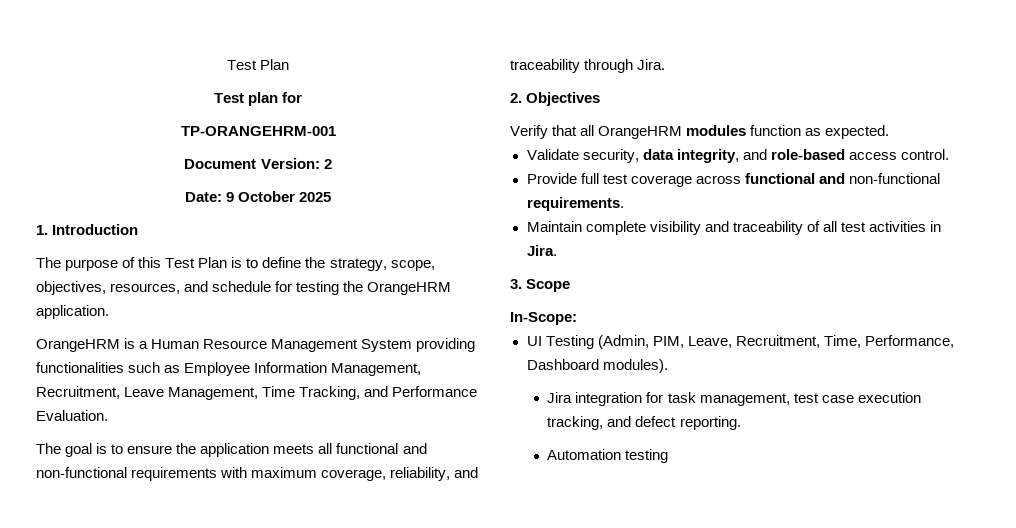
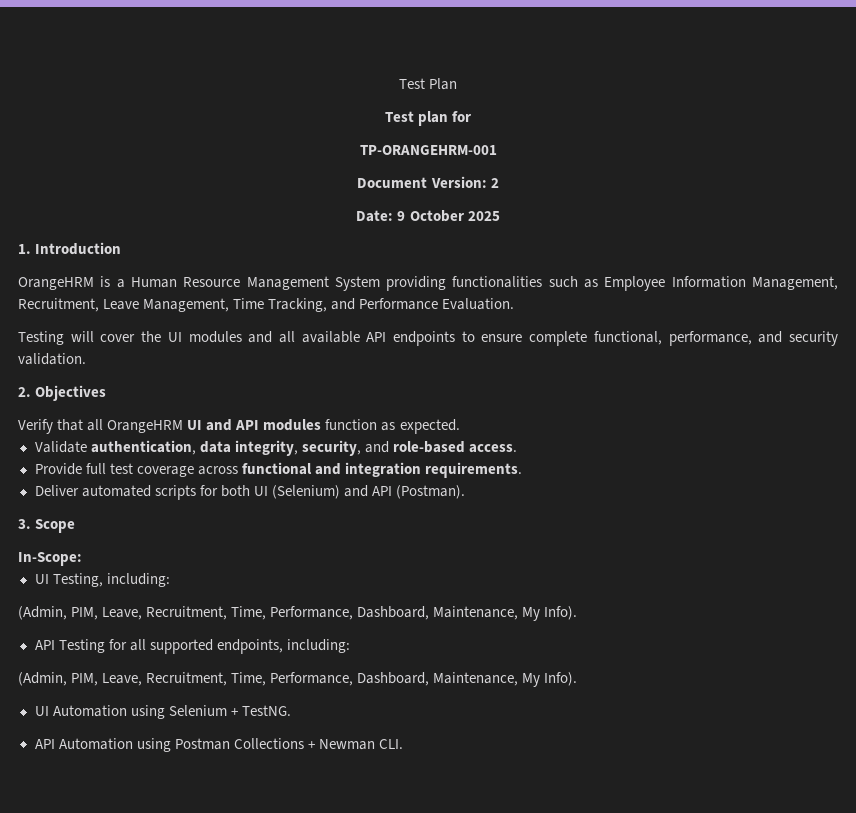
- The purpose of this Test Plan is to define the strategy, scope, objectives, resources, and schedule for testing the OrangeHRM application.
- The goal is to ensure the application meets all functional and non-functional requirements with maximum coverage, reliability, and traceability through Jira.
+ Testing will cover the UI modules and all available API endpoints to ensure complete functional, performance, and security validation.
- Verify that all OrangeHRM modules function as expected.
+ Verify that all OrangeHRM UI and API modules function as expected.
- Validate security, data integrity, and role-based access control.
+ Validate authentication, data integrity, security, and role-based access.
- Provide full test coverage across functional and non-functional requirements.
+ Provide full test coverage across functional and integration requirements.
- Maintain complete visibility and traceability of all test activities in Jira.
+ Deliver automated scripts for both UI (Selenium) and API (Postman).
- UI Testing (Admin, PIM, Leave, Recruitment, Time, Performance, Dashboard modules).
- Jira integration for task management, test case execution tracking, and defect reporting.
- Automation testing
+ UI Testing, including:
+ (Admin, PIM, Leave, Recruitment, Time, Performance, Dashboard, Maintenance, My Info).
+ API Testing for all supported endpoints, including:
+ (Admin, PIM, Leave, Recruitment, Time, Performance, Dashboard, Maintenance, My Info).
+ UI Automation using Selenium + TestNG.
+ API Automation using Postman Collections + Newman CLI.

